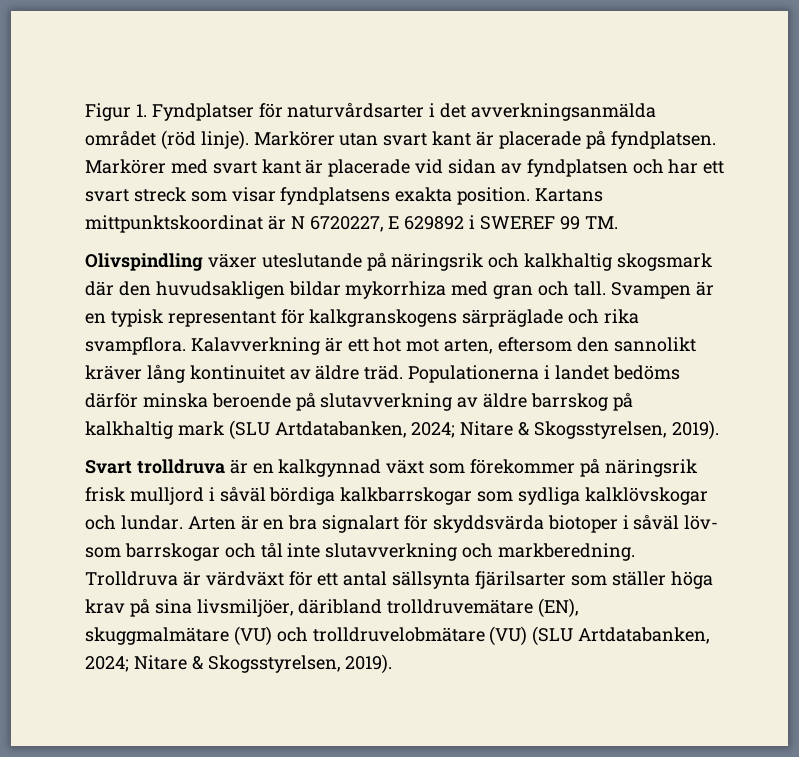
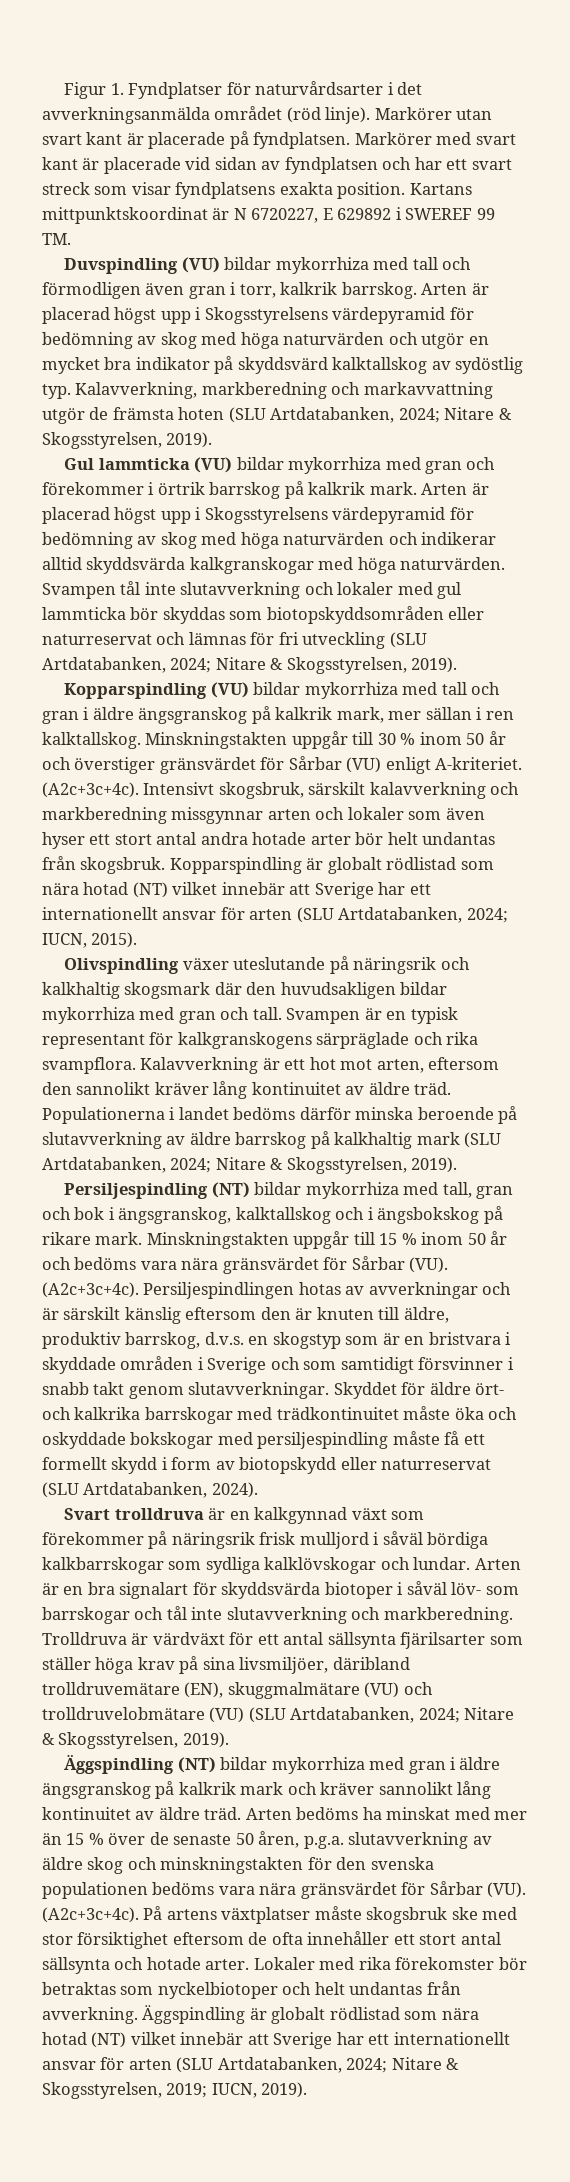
+ Duvspindling (VU) bildar mykorrhiza med tall och förmodligen även gran i torr, kalkrik barrskog. Arten är placerad högst upp i Skogsstyrelsens värdepyramid för bedömning av skog med höga naturvärden och utgör en mycket bra indikator på skyddsvärd kalktallskog av sydöstlig typ. Kalavverkning, markberedning och markavvattning utgör de främsta hoten (SLU Artdatabanken, 2024; Nitare & Skogsstyrelsen, 2019).
+ Gul lammticka (VU) bildar mykorrhiza med gran och förekommer i örtrik barrskog på kalkrik mark. Arten är placerad högst upp i Skogsstyrelsens värdepyramid för bedömning av skog med höga naturvärden och indikerar alltid skyddsvärda kalkgranskogar med höga naturvärden. Svampen tål inte slutavverkning och lokaler med gul lammticka bör skyddas som biotopskyddsområden eller naturreservat och lämnas för fri utveckling (SLU Artdatabanken, 2024; Nitare & Skogsstyrelsen, 2019).
+ Kopparspindling (VU) bildar mykorrhiza med tall och gran i äldre ängsgranskog på kalkrik mark, mer sällan i ren kalktallskog. Minskningstakten uppgår till 30 % inom 50 år och överstiger gränsvärdet för Sårbar (VU) enligt A-kriteriet. (A2c+3c+4c). Intensivt skogsbruk, särskilt kalavverkning och markberedning missgynnar arten och lokaler som även hyser ett stort antal andra hotade arter bör helt undantas från skogsbruk. Kopparspindling är globalt rödlistad som nära hotad (NT) vilket innebär att Sverige har ett internationellt ansvar för arten (SLU Artdatabanken, 2024; IUCN, 2015).
+ Persiljespindling (NT) bildar mykorrhiza med tall, gran och bok i ängsgranskog, kalktallskog och i ängsbokskog på rikare mark. Minskningstakten uppgår till 15 % inom 50 år och bedöms vara nära gränsvärdet för Sårbar (VU). (A2c+3c+4c). Persiljespindlingen hotas av avverkningar och är särskilt känslig eftersom den är knuten till äldre, produktiv barrskog, d.v.s. en skogstyp som är en bristvara i skyddade områden i Sverige och som samtidigt försvinner i snabb takt genom slutavverkningar. Skyddet för äldre ört- och kalkrika barrskogar med trädkontinuitet måste öka och oskyddade bokskogar med persiljespindling måste få ett formellt skydd i form av biotopskydd eller naturreservat (SLU Artdatabanken, 2024).
+ Äggspindling (NT) bildar mykorrhiza med gran i äldre ängsgranskog på kalkrik mark och kräver sannolikt lång kontinuitet av äldre träd. Arten bedöms ha minskat med mer än 15 % över de senaste 50 åren, p.g.a. slutavverkning av äldre skog och minskningstakten för den svenska populationen bedöms vara nära gränsvärdet för Sårbar (VU). (A2c+3c+4c). På artens växtplatser måste skogsbruk ske med stor försiktighet eftersom de ofta innehåller ett stort antal sällsynta och hotade arter. Lokaler med rika förekomster bör betraktas som nyckelbiotoper och helt undantas från avverkning. Äggspindling är globalt rödlistad som nära hotad (NT) vilket innebär att Sverige har ett internationellt ansvar för arten (SLU Artdatabanken, 2024; Nitare & Skogsstyrelsen, 2019; IUCN, 2019).

